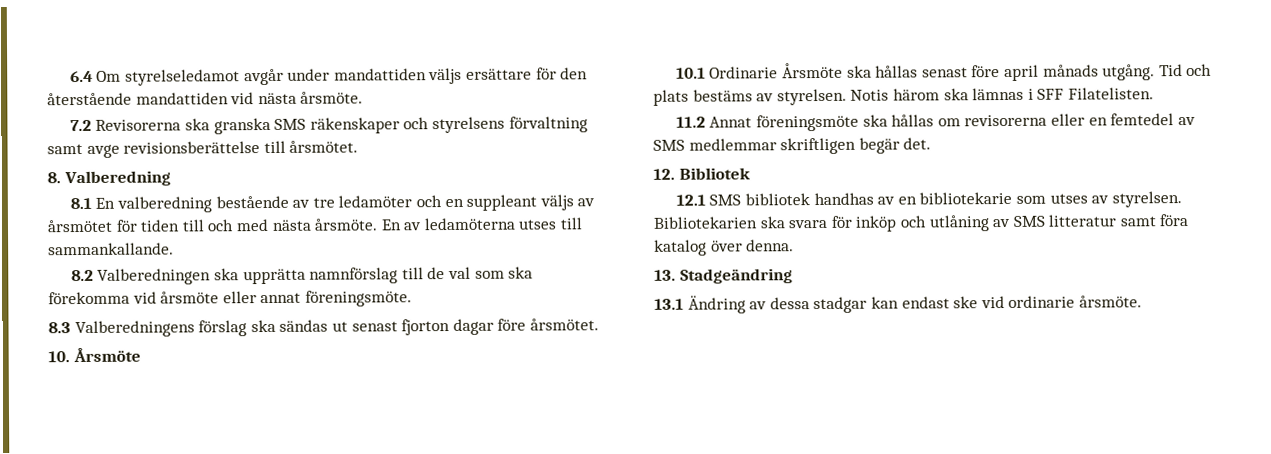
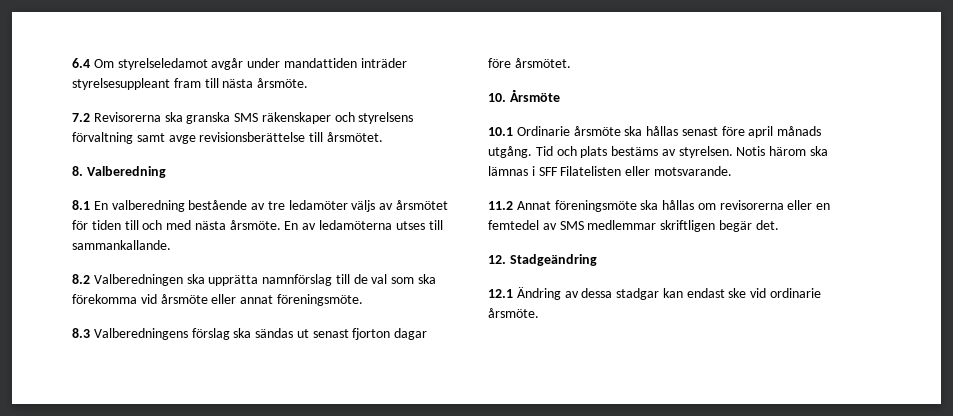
- 6.4 Om styrelseledamot avgår under mandattiden väljs ersättare för den återstående mandattiden vid nästa årsmöte.
+ 6.4 Om styrelseledamot avgår under mandattiden inträder styrelsesuppleant fram till nästa årsmöte.
- 8.1 En valberedning bestående av tre ledamöter och en suppleant väljs av årsmötet för tiden till och med nästa årsmöte.
+ 8.1 En valberedning bestående av tre ledamöter väljs av årsmötet för tiden till och med nästa årsmöte.
- 10.1 Ordinarie Årsmöte ska hållas senast före april månads utgång.
+ 10.1 Ordinarie årsmöte ska hållas senast före april månads utgång.
- Notis härom ska lämnas i SFF Filatelisten.
+ Notis härom ska lämnas i SFF Filatelisten eller motsvarande.
- 12. Bibliotek
+ 12. Stadgeändring
- 12.1 SMS bibliotek handhas av en bibliotekarie som utses av styrelsen. Bibliotekarien ska svara för inköp och utlåning av SMS litteratur samt föra katalog över denna.
- 13. Stadgeändring
- 13.1 Ändring av dessa stadgar kan endast ske vid ordinarie årsmöte.
+ 12.1 Ändring av dessa stadgar kan endast ske vid ordinarie årsmöte.

